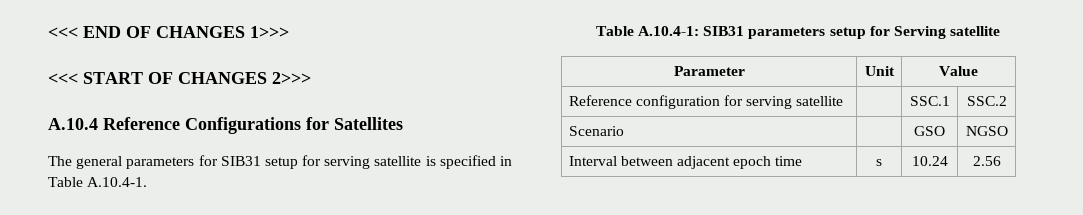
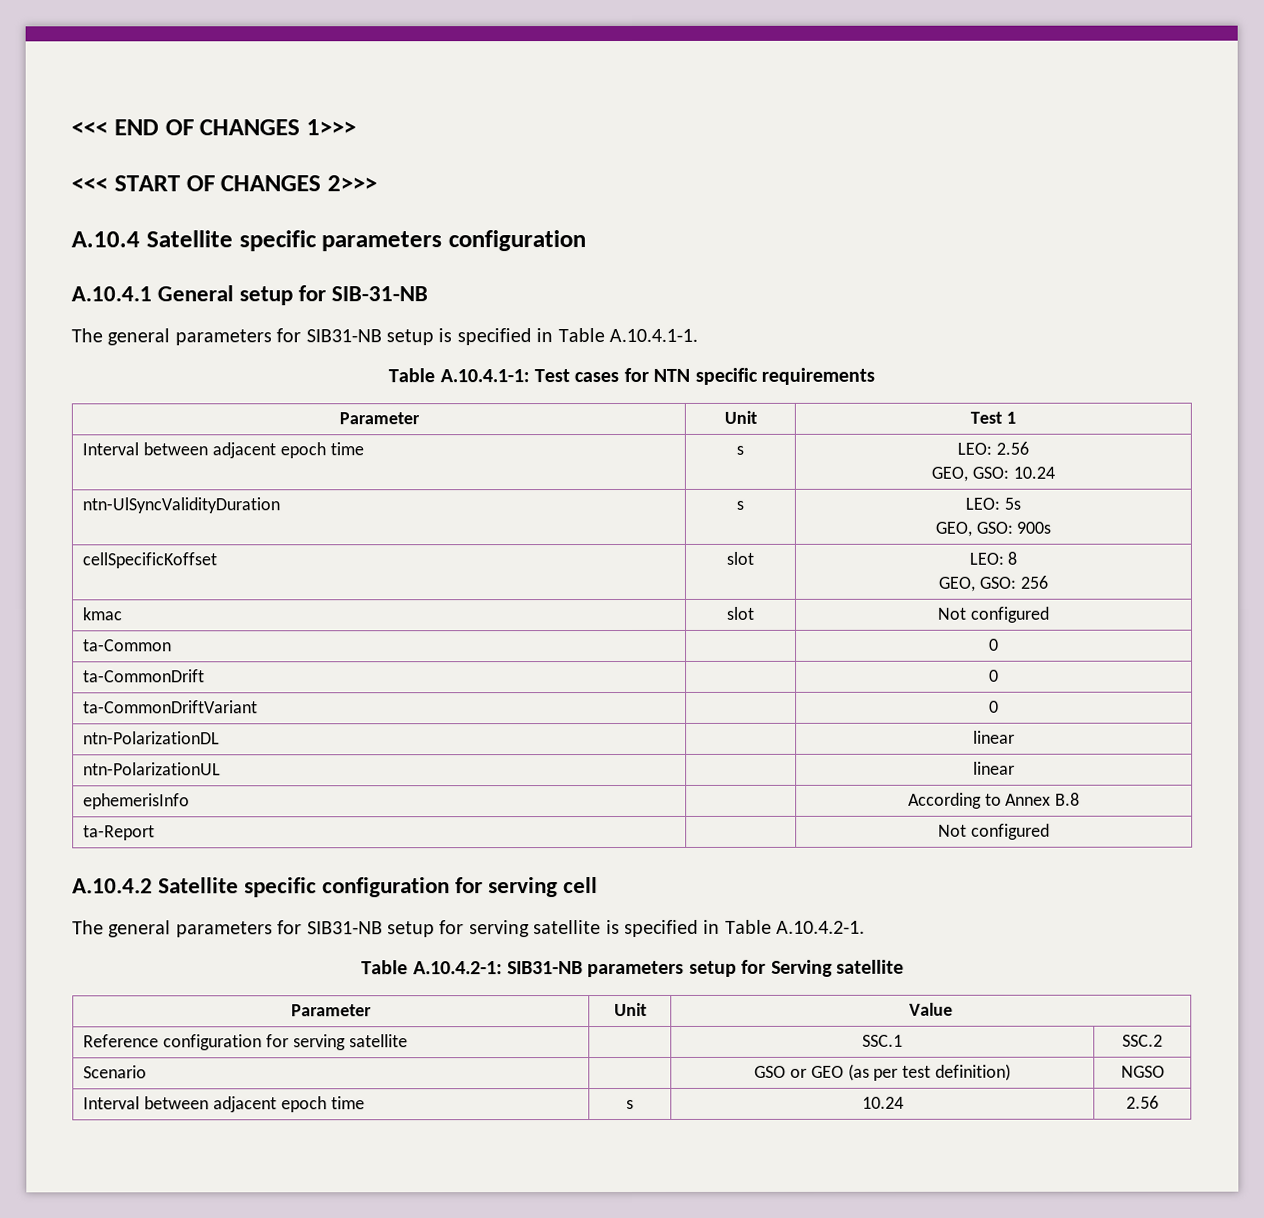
- A.10.4 Reference Configurations for Satellites
- The general parameters for SIB31 setup for serving satellite is specified in Table A.10.4-1.
- Table A.10.4-1: SIB31 parameters setup for Serving satellite
+ A.10.4 Satellite specific parameters configuration
+ A.10.4.1 General setup for SIB-31-NB
+ The general parameters for SIB31-NB setup is specified in Table A.10.4.1-1.
+ Table A.10.4.1-1: Test cases for NTN specific requirements
+ Parameter | Unit | Test 1
+ Interval between adjacent epoch time | s | LEO: 2.56
+ GEO, GSO: 10.24
+ ntn-UlSyncValidityDuration | s | LEO: 5s
+ GEO, GSO: 900s
+ cellSpecificKoffset | slot | LEO: 8
+ GEO, GSO: 256
+ kmac | slot | Not configured
+ ta-Common | | 0
+ ta-CommonDrift | | 0
+ ta-CommonDriftVariant | | 0
+ ntn-PolarizationDL | | linear
+ ntn-PolarizationUL | | linear
+ ephemerisInfo | | According to Annex B.8
+ ta-Report | | Not configured
+ A.10.4.2 Satellite specific configuration for serving cell
+ The general parameters for SIB31-NB setup for serving satellite is specified in Table A.10.4.2-1.
+ Table A.10.4.2-1: SIB31-NB parameters setup for Serving satellite
- Scenario | | GSO | NGSO
+ Scenario | | GSO or GEO (as per test definition) | NGSO

